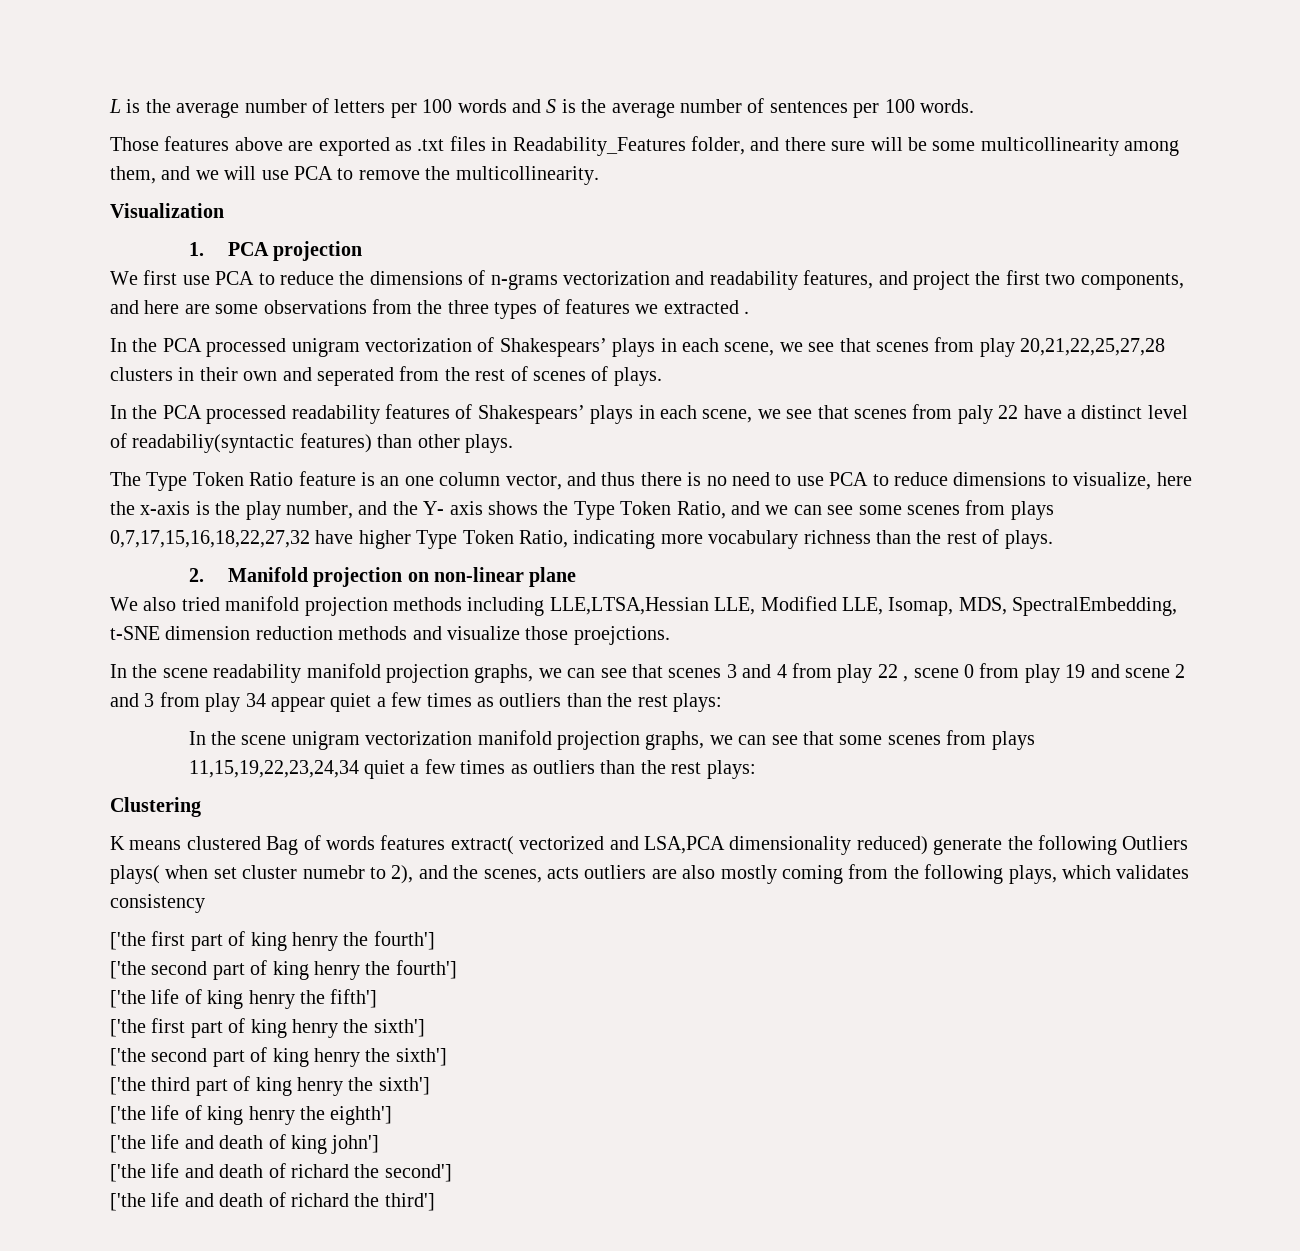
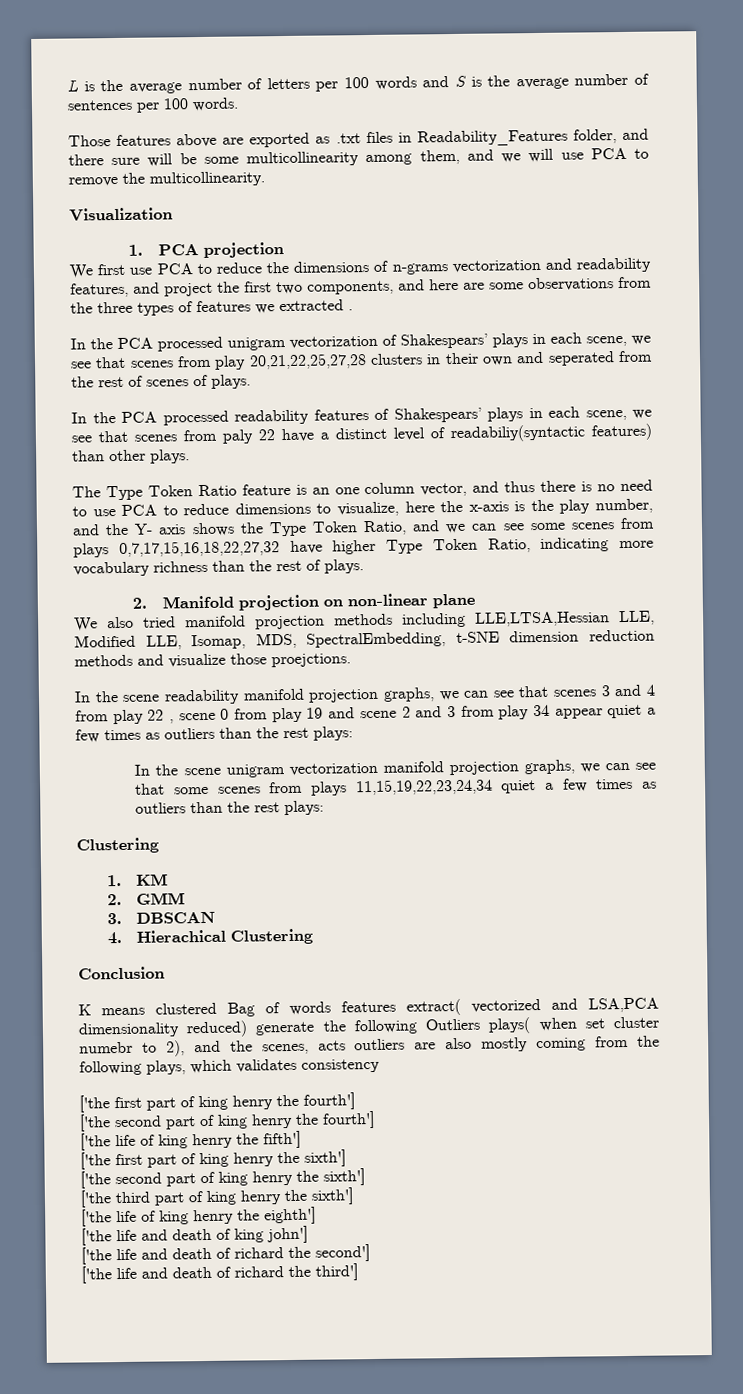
+ 1. KM
+ 2. GMM
+ 3. DBSCAN
+ 4. Hierachical Clustering
+ Conclusion

